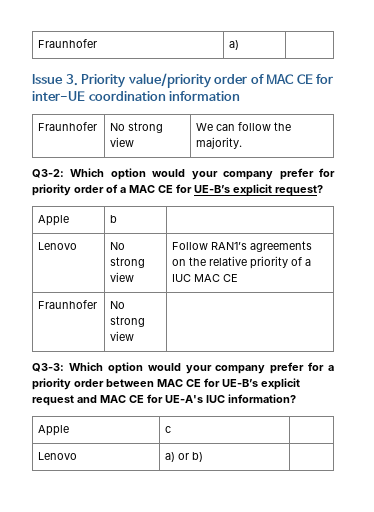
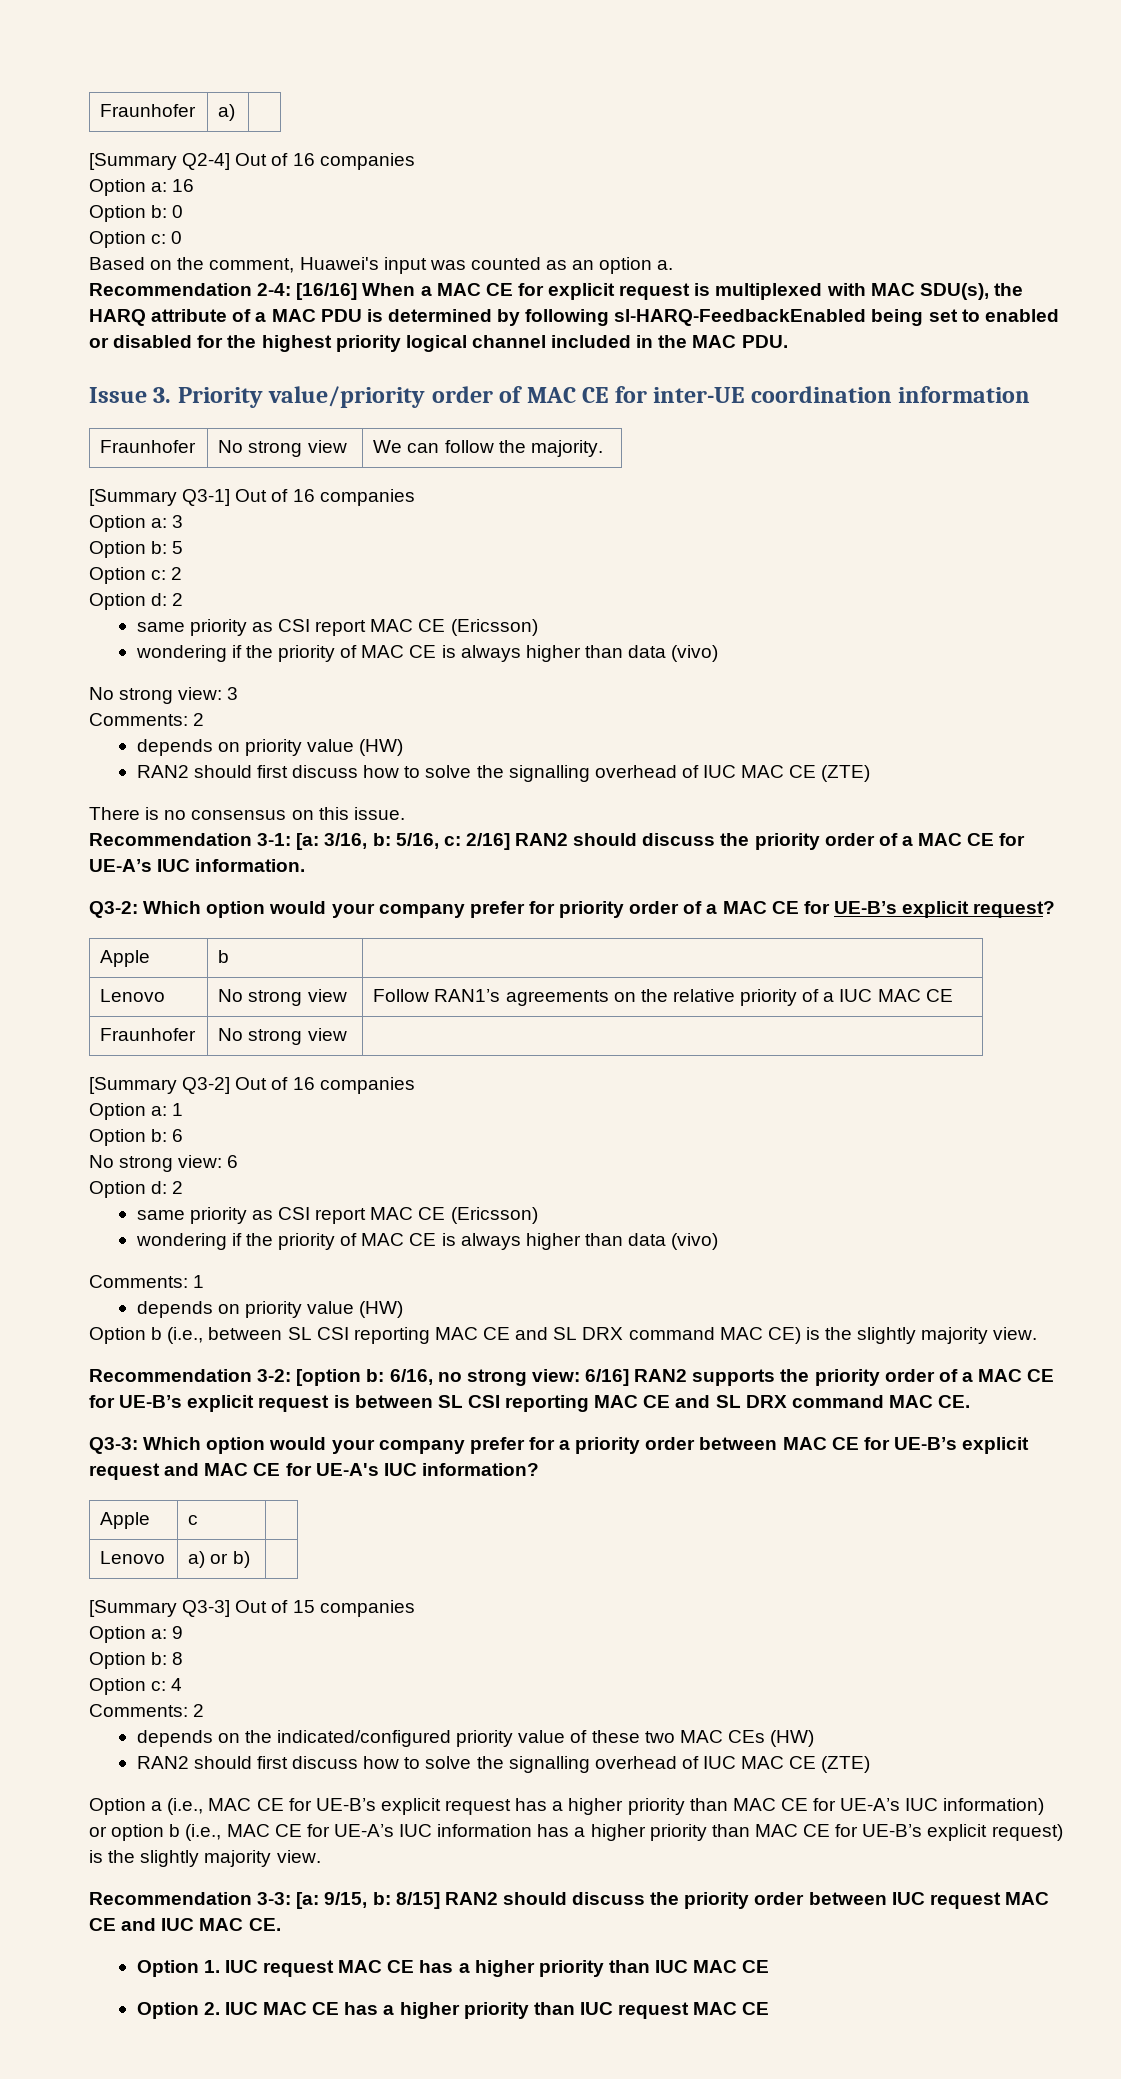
+ [Summary Q2-4] Out of 16 companies
+ Option a: 16
+ Option b: 0
+ Option c: 0
+ Based on the comment, Huawei's input was counted as an option a.
+ Recommendation 2-4: [16/16] When a MAC CE for explicit request is multiplexed with MAC SDU(s), the HARQ attribute of a MAC PDU is determined by following sl-HARQ-FeedbackEnabled being set to enabled or disabled for the highest priority logical channel included in the MAC PDU.
+ [Summary Q3-1] Out of 16 companies
+ Option a: 3
+ Option b: 5
+ Option c: 2
+ Option d: 2
+ same priority as CSI report MAC CE (Ericsson)
+ wondering if the priority of MAC CE is always higher than data (vivo)
+ No strong view: 3
+ Comments: 2
+ depends on priority value (HW)
+ RAN2 should first discuss how to solve the signalling overhead of IUC MAC CE (ZTE)
+ There is no consensus on this issue.
+ Recommendation 3-1: [a: 3/16, b: 5/16, c: 2/16] RAN2 should discuss the priority order of a MAC CE for UE-A’s IUC information.
+ [Summary Q3-2] Out of 16 companies
+ Option a: 1
+ Option b: 6
+ No strong view: 6
+ Option d: 2
+ same priority as CSI report MAC CE (Ericsson)
+ wondering if the priority of MAC CE is always higher than data (vivo)
+ Comments: 1
+ depends on priority value (HW)
+ Option b (i.e., between SL CSI reporting MAC CE and SL DRX command MAC CE) is the slightly majority view.
+ Recommendation 3-2: [option b: 6/16, no strong view: 6/16] RAN2 supports the priority order of a MAC CE for UE-B’s explicit request is between SL CSI reporting MAC CE and SL DRX command MAC CE.
+ [Summary Q3-3] Out of 15 companies
+ Option a: 9
+ Option b: 8
+ Option c: 4
+ Comments: 2
+ depends on the indicated/configured priority value of these two MAC CEs (HW)
+ RAN2 should first discuss how to solve the signalling overhead of IUC MAC CE (ZTE)
+ Option a (i.e., MAC CE for UE-B’s explicit request has a higher priority than MAC CE for UE-A’s IUC information) or option b (i.e., MAC CE for UE-A’s IUC information has a higher priority than MAC CE for UE-B’s explicit request) is the slightly majority view.
+ Recommendation 3-3: [a: 9/15, b: 8/15] RAN2 should discuss the priority order between IUC request MAC CE and IUC MAC CE.
+ Option 1. IUC request MAC CE has a higher priority than IUC MAC CE
+ Option 2. IUC MAC CE has a higher priority than IUC request MAC CE

